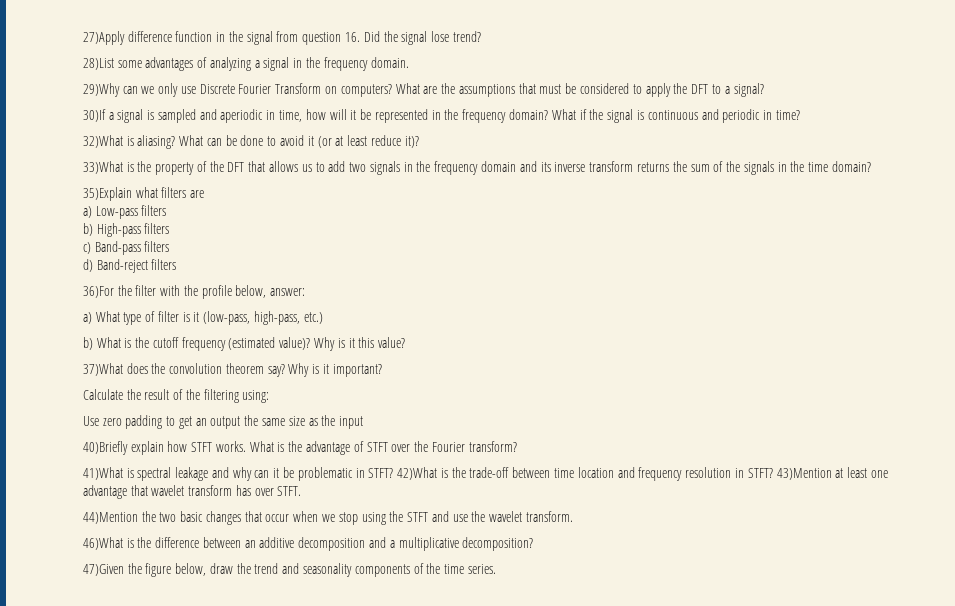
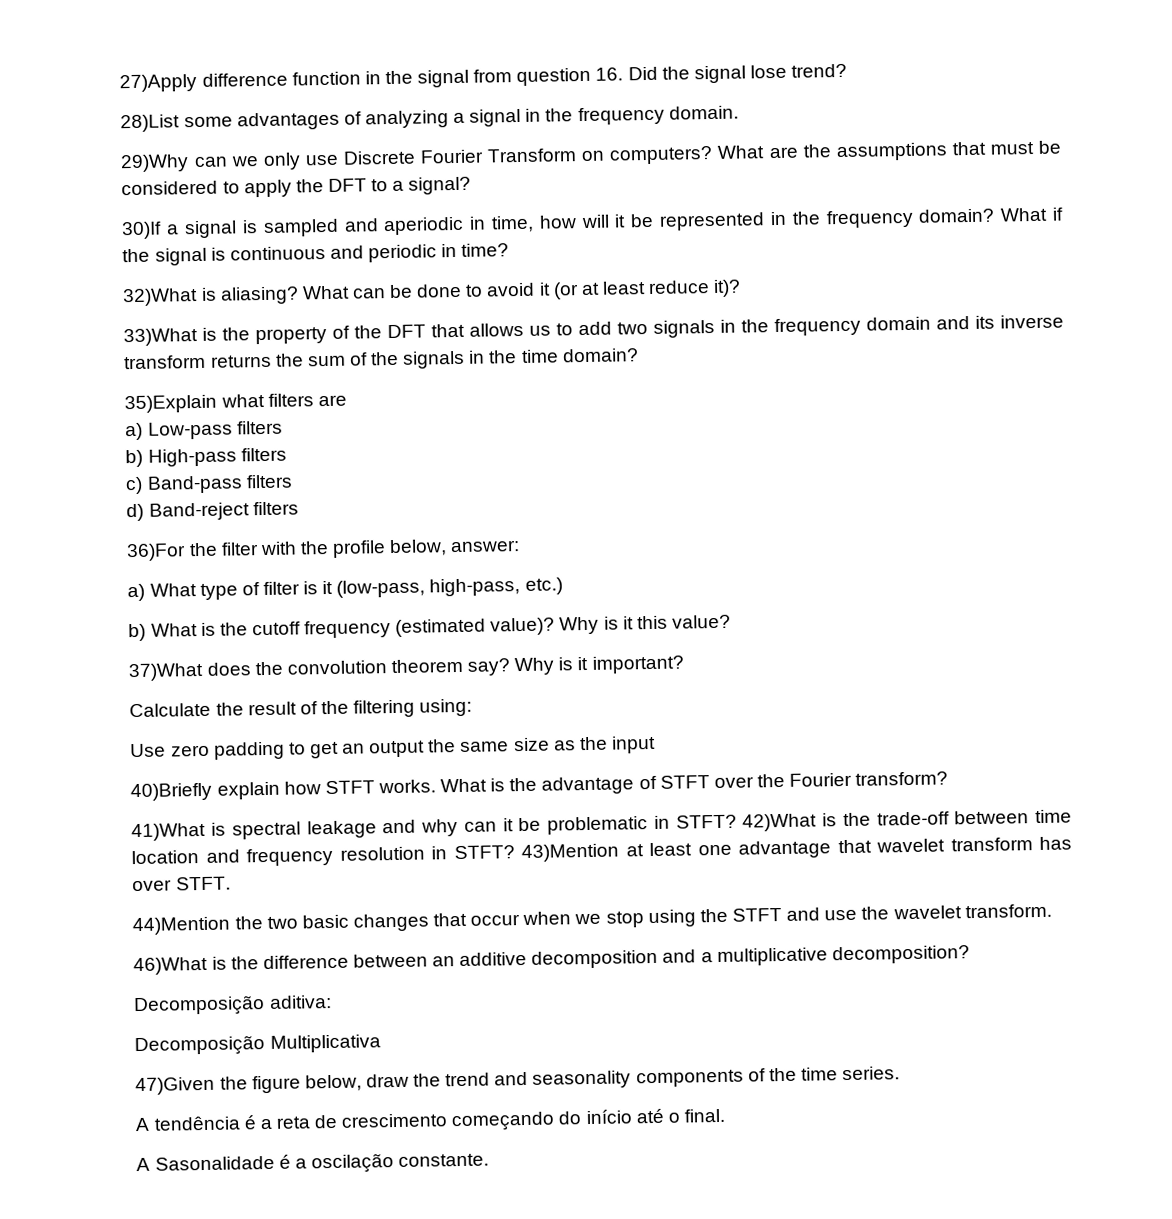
+ Decomposição aditiva:
+ Decomposição Multiplicativa
+ A tendência é a reta de crescimento começando do início até o final.
+ A Sasonalidade é a oscilação constante.

